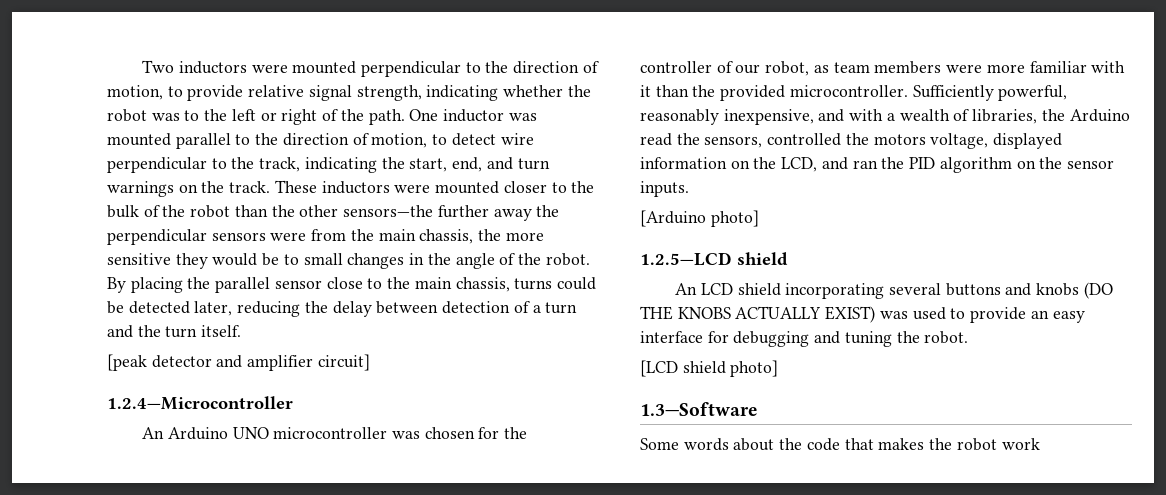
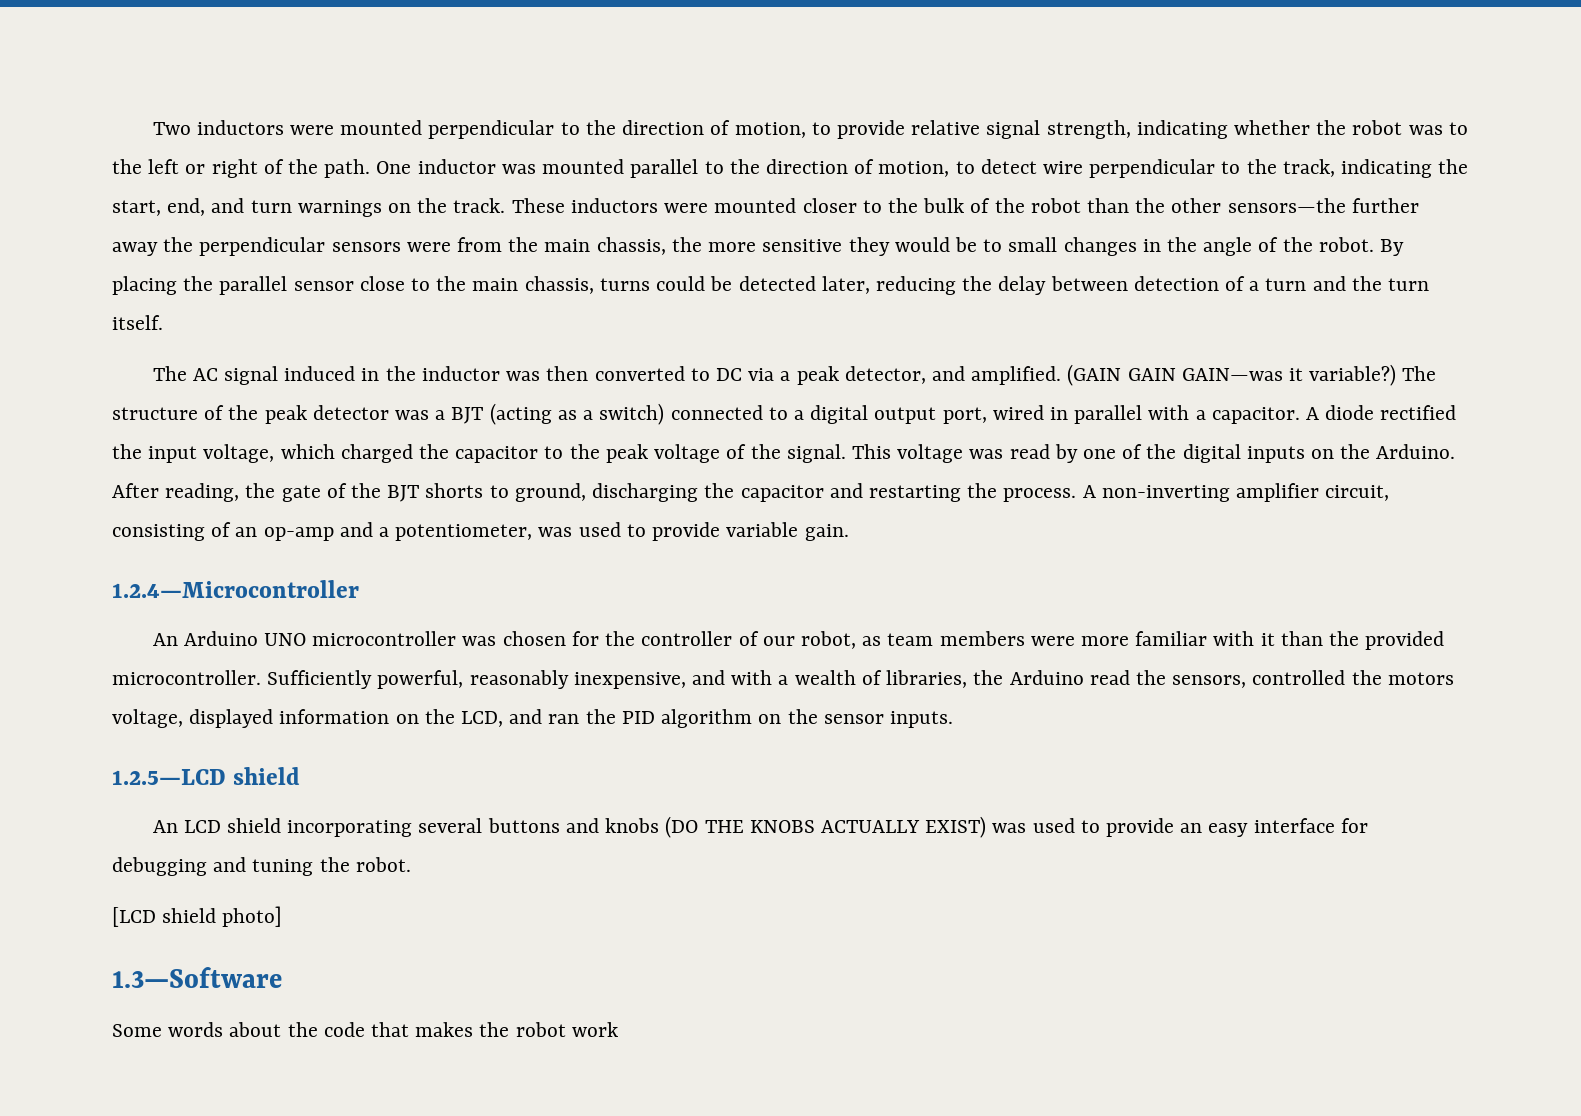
- [peak detector and amplifier circuit]
+ The AC signal induced in the inductor was then converted to DC via a peak detector, and amplified. (GAIN GAIN GAIN—was it variable?) The structure of the peak detector was a BJT (acting as a switch) connected to a digital output port, wired in parallel with a capacitor. A diode rectified the input voltage, which charged the capacitor to the peak voltage of the signal. This voltage was read by one of the digital inputs on the Arduino. After reading, the gate of the BJT shorts to ground, discharging the capacitor and restarting the process. A non-inverting amplifier circuit, consisting of an op-amp and a potentiometer, was used to provide variable gain.
- [Arduino photo]

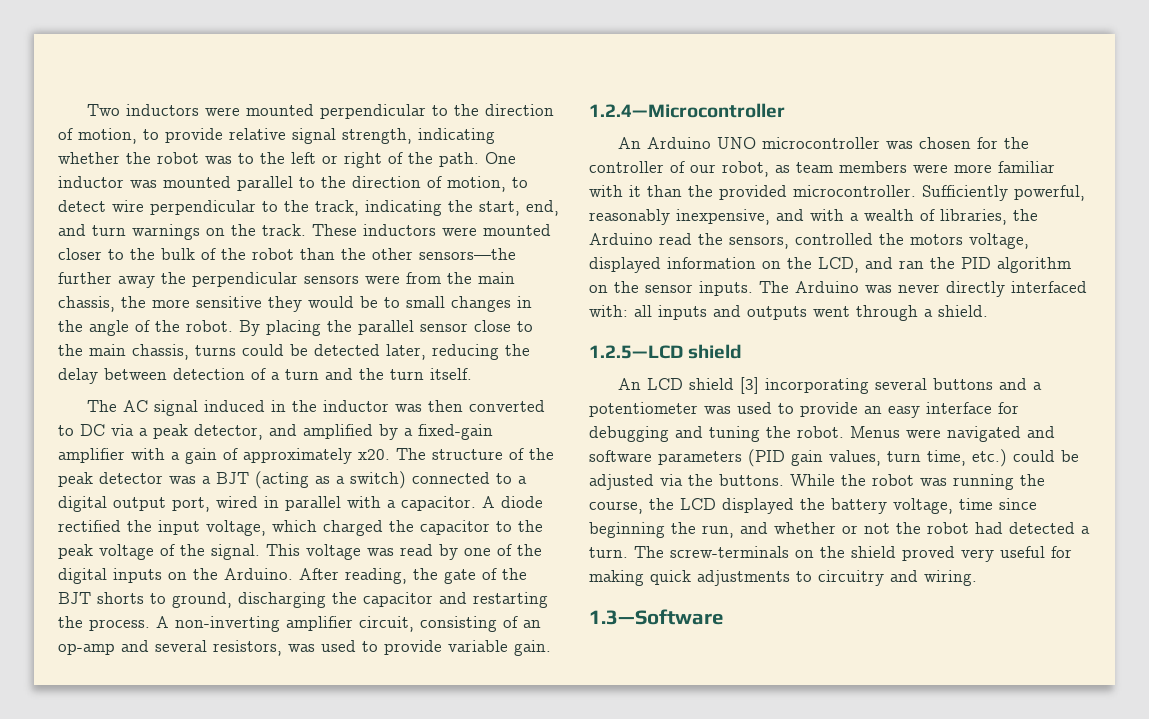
- The AC signal induced in the inductor was then converted to DC via a peak detector, and amplified. (GAIN GAIN GAIN—was it variable?)
+ The AC signal induced in the inductor was then converted to DC via a peak detector, and amplified by a fixed-gain amplifier with a gain of approximately x20.
- A non-inverting amplifier circuit, consisting of an op-amp and a potentiometer, was used to provide variable gain.
+ A non-inverting amplifier circuit, consisting of an op-amp and several resistors, was used to provide variable gain.
+ The Arduino was never directly interfaced with: all inputs and outputs went through a shield.
- An LCD shield incorporating several buttons and knobs (DO THE KNOBS ACTUALLY EXIST) was used to provide an easy interface for debugging and tuning the robot.
- [LCD shield photo]
+ An LCD shield [3] incorporating several buttons and a potentiometer was used to provide an easy interface for debugging and tuning the robot. Menus were navigated and software parameters (PID gain values, turn time, etc.) could be adjusted via the buttons. While the robot was running the course, the LCD displayed the battery voltage, time since beginning the run, and whether or not the robot had detected a turn. The screw-terminals on the shield proved very useful for making quick adjustments to circuitry and wiring.
  1.3—Software
- Some words about the code that makes the robot work

